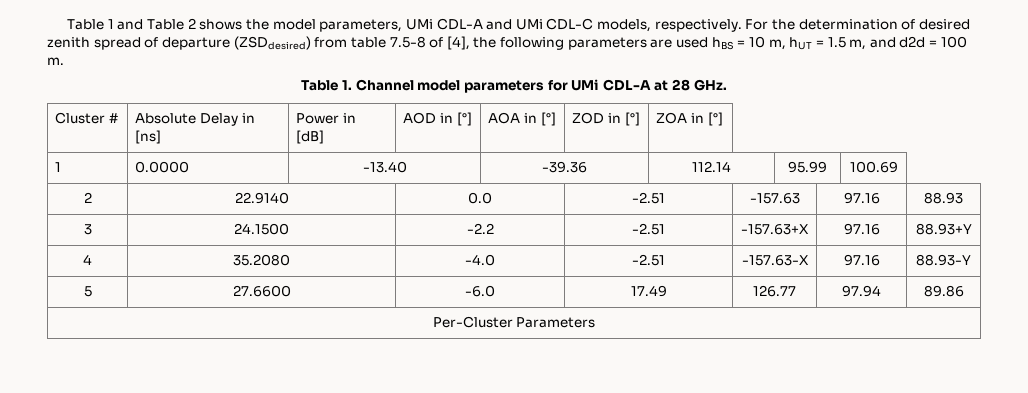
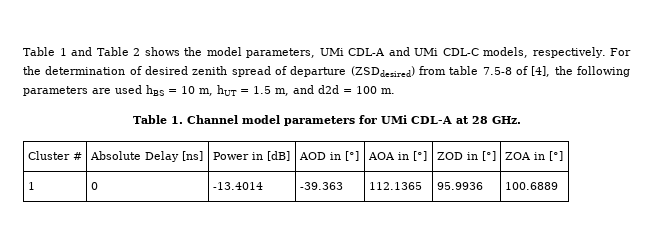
- Cluster # | Absolute Delay in [ns] | Power in [dB] | AOD in [°] | AOA in [°] | ZOD in [°] | ZOA in [°]
+ Cluster # | Absolute Delay [ns] | Power in [dB] | AOD in [°] | AOA in [°] | ZOD in [°] | ZOA in [°]
- 1 | 0.0000 | -13.40 | -39.36 | 112.14 | 95.99 | 100.69
- 2 | 22.9140 | 0.0 | -2.51 | -157.63 | 97.16 | 88.93
- 3 | 24.1500 | -2.2 | -2.51 | -157.63+X | 97.16 | 88.93+Y
- 4 | 35.2080 | -4.0 | -2.51 | -157.63-X | 97.16 | 88.93-Y
- 5 | 27.6600 | -6.0 | 17.49 | 126.77 | 97.94 | 89.86
- Per-Cluster Parameters
+ 1 | 0 | -13.4014 | -39.363 | 112.1365 | 95.9936 | 100.6889

